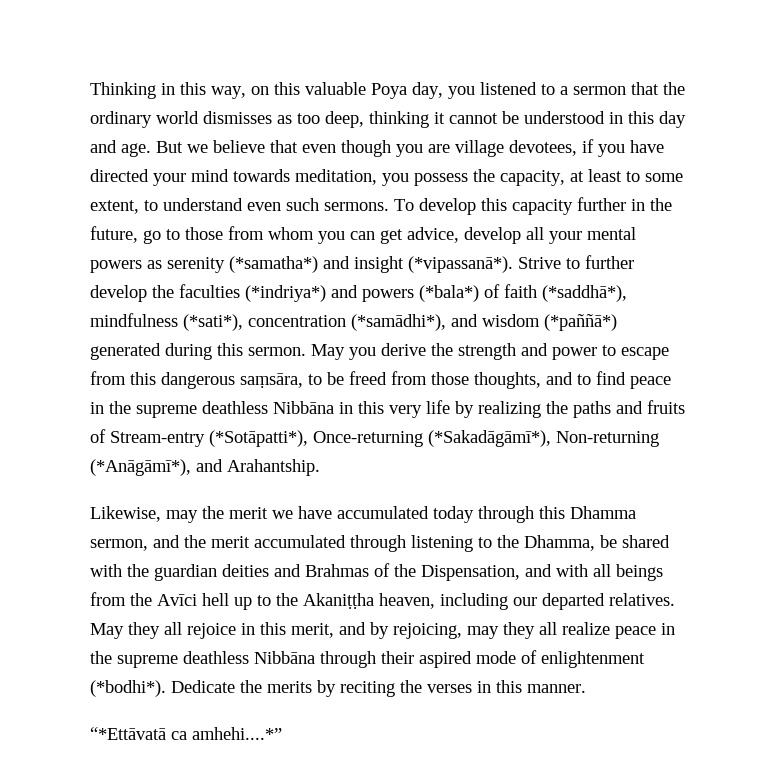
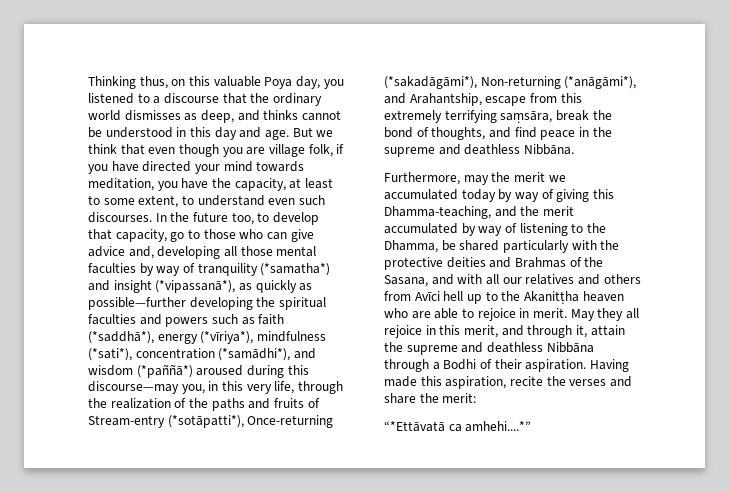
- Thinking in this way, on this valuable Poya day, you listened to a sermon that the ordinary world dismisses as too deep, thinking it cannot be understood in this day and age.
+ Thinking thus, on this valuable Poya day, you listened to a discourse that the ordinary world dismisses as deep, and thinks cannot be understood in this day and age.
- But we believe that even though you are village devotees, if you have directed your mind towards meditation, you possess the capacity, at least to some extent, to understand even such sermons. To develop this capacity further in the future, go to those from whom you can get advice, develop all your mental powers as serenity (*samatha*) and insight (*vipassanā*). Strive to further develop the faculties (*indriya*) and powers (*bala*) of faith (*saddhā*), mindfulness (*sati*), concentration (*samādhi*), and wisdom (*paññā*) generated during this sermon. May you derive the strength and power to escape from this dangerous saṃsāra, to be freed from those thoughts, and to find peace in the supreme deathless Nibbāna in this very life by realizing the paths and fruits of Stream-entry (*Sotāpatti*), Once-returning (*Sakadāgāmī*), Non-returning (*Anāgāmī*), and Arahantship.
- Likewise, may the merit we have accumulated today through this Dhamma sermon, and the merit accumulated through listening to the Dhamma, be shared with the guardian deities and Brahmas of the Dispensation, and with all beings from the Avīci hell up to the Akaniṭṭha heaven, including our departed relatives.
+ But we think that even though you are village folk, if you have directed your mind towards meditation, you have the capacity, at least to some extent, to understand even such discourses. In the future too, to develop that capacity, go to those who can give advice and, developing all those mental faculties by way of tranquility (*samatha*) and insight (*vipassanā*), as quickly as possible—further developing the spiritual faculties and powers such as faith (*saddhā*), energy (*vīriya*), mindfulness (*sati*), concentration (*samādhi*), and wisdom (*paññā*) aroused during this discourse—may you, in this very life, through the realization of the paths and fruits of Stream-entry (*sotāpatti*), Once-returning (*sakadāgāmi*), Non-returning (*anāgāmi*), and Arahantship, escape from this extremely terrifying saṃsāra, break the bond of thoughts, and find peace in the supreme and deathless Nibbāna.
+ Furthermore, may the merit we accumulated today by way of giving this Dhamma-teaching, and the merit accumulated by way of listening to the Dhamma, be shared particularly with the protective deities and Brahmas of the Sasana, and with all our relatives and others from Avīci hell up to the Akanitṭha heaven who are able to rejoice in merit.
- May they all rejoice in this merit, and by rejoicing, may they all realize peace in the supreme deathless Nibbāna through their aspired mode of enlightenment (*bodhi*). Dedicate the merits by reciting the verses in this manner.
+ May they all rejoice in this merit, and through it, attain the supreme and deathless Nibbāna through a Bodhi of their aspiration. Having made this aspiration, recite the verses and share the merit:

